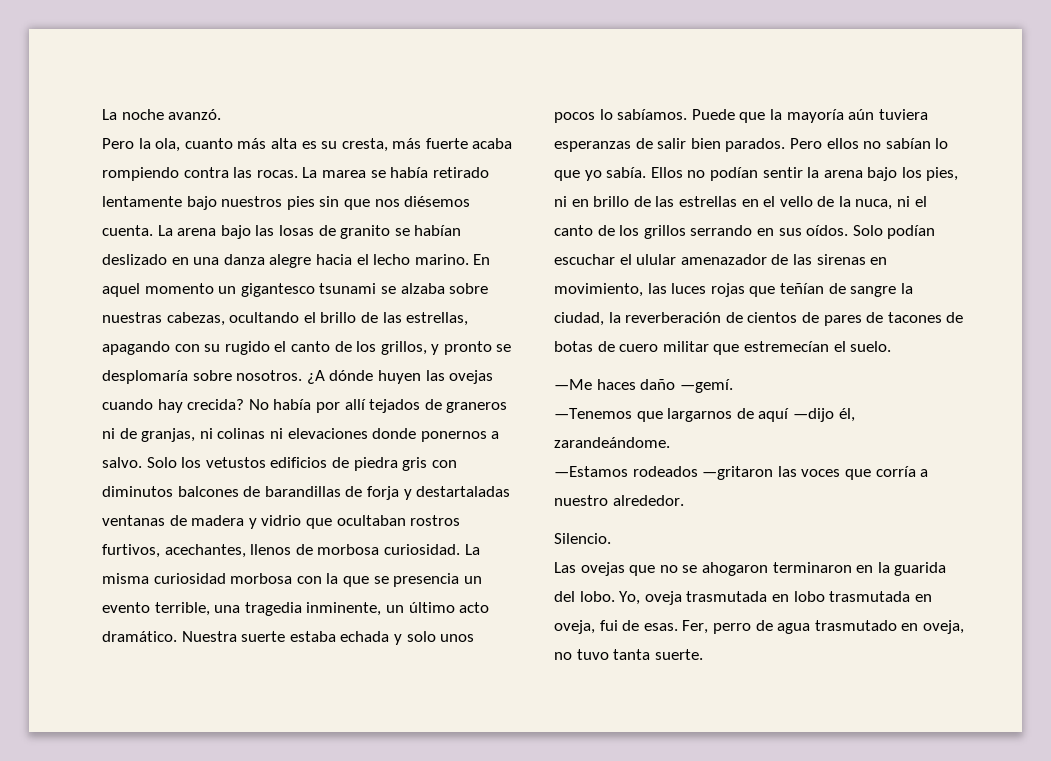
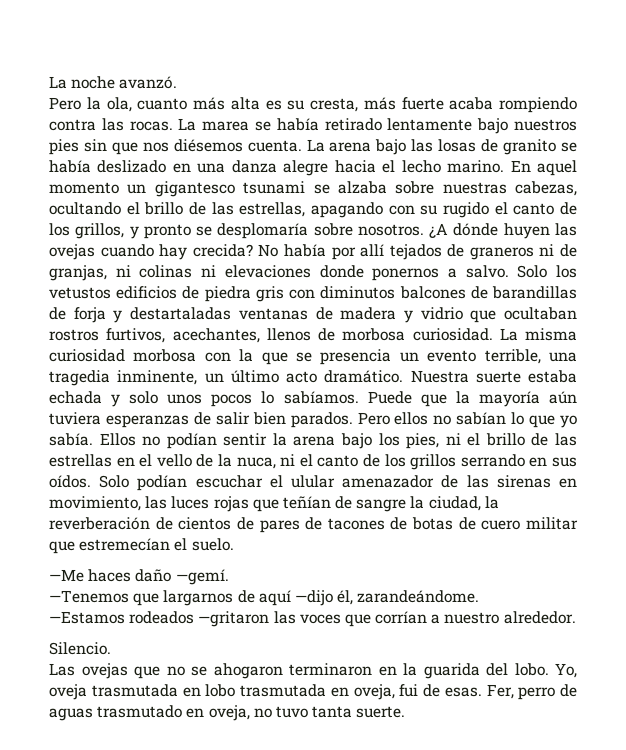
- La arena bajo las losas de granito se habían deslizado en una danza alegre hacia el lecho marino.
+ La arena bajo las losas de granito se había deslizado en una danza alegre hacia el lecho marino.
- Ellos no podían sentir la arena bajo los pies, ni en brillo de las estrellas en el vello de la nuca, ni el canto de los grillos serrando en sus oídos.
+ Ellos no podían sentir la arena bajo los pies, ni el brillo de las estrellas en el vello de la nuca, ni el canto de los grillos serrando en sus oídos.
- —Estamos rodeados —gritaron las voces que corría a nuestro alrededor.
+ —Estamos rodeados —gritaron las voces que corrían a nuestro alrededor.
- Fer, perro de agua trasmutado en oveja, no tuvo tanta suerte.
+ Fer, perro de aguas trasmutado en oveja, no tuvo tanta suerte.

